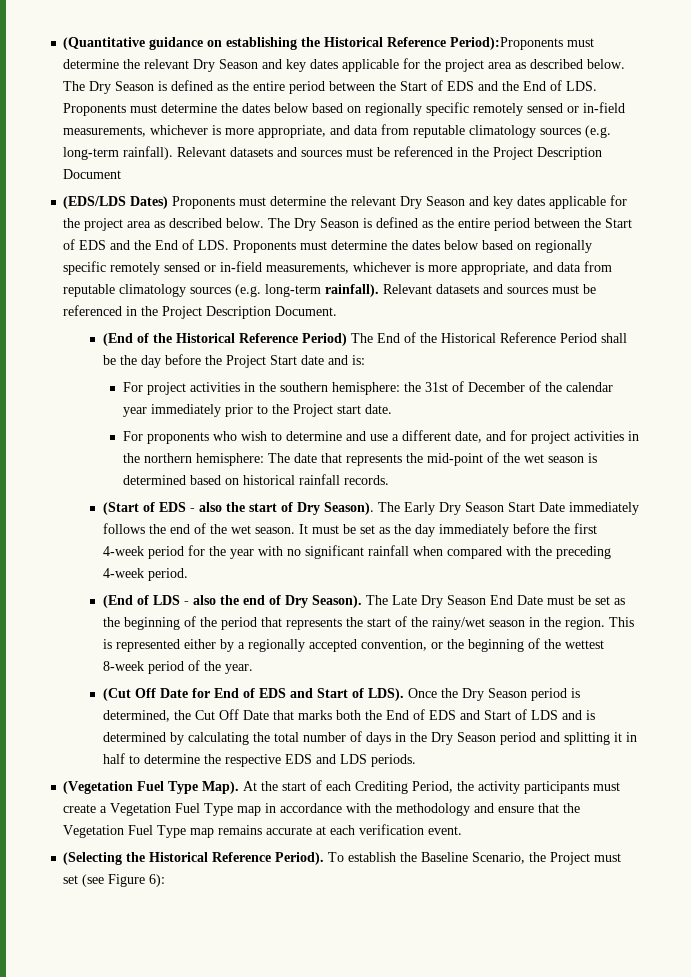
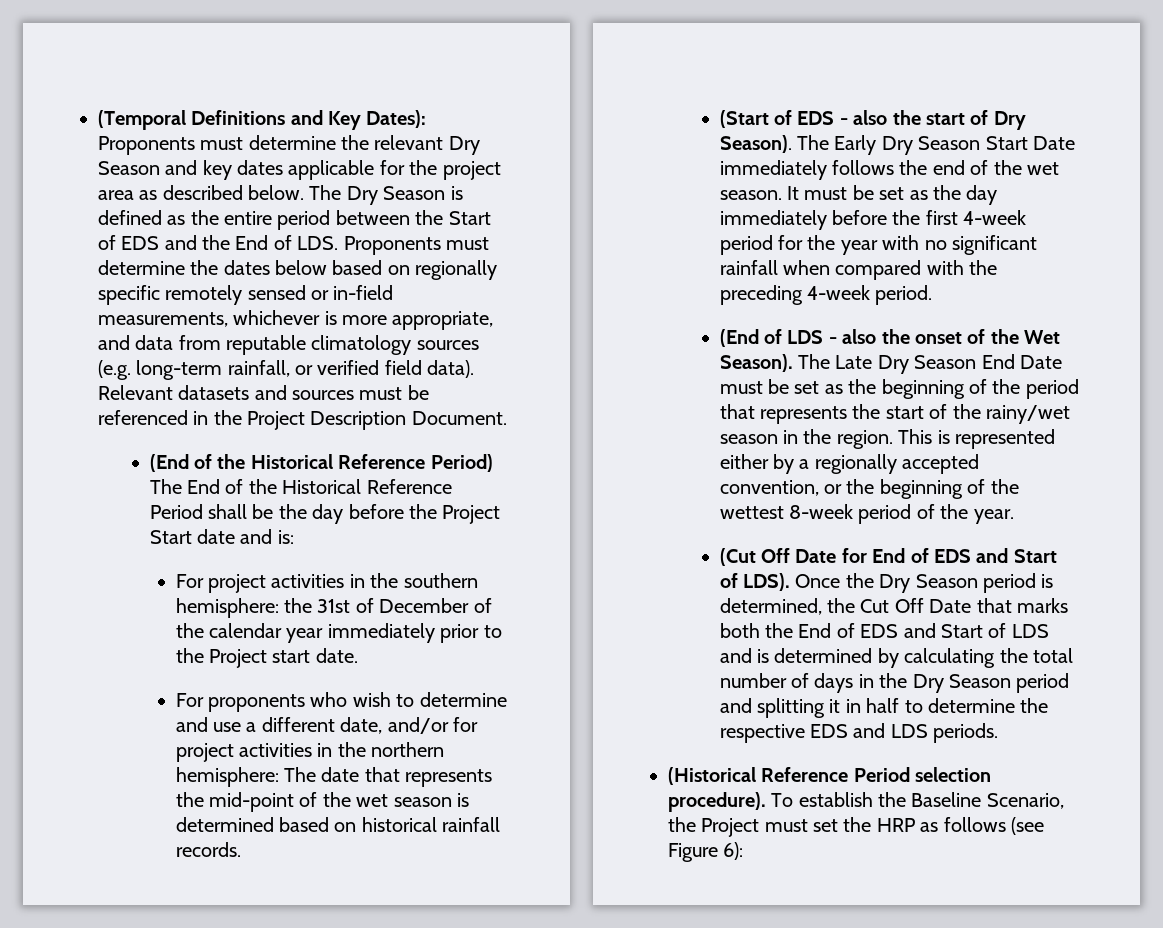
- (Quantitative guidance on establishing the Historical Reference Period):Proponents must determine the relevant Dry Season and key dates applicable for the project area as described below. The Dry Season is defined as the entire period between the Start of EDS and the End of LDS. Proponents must determine the dates below based on regionally specific remotely sensed or in-field measurements, whichever is more appropriate, and data from reputable climatology sources (e.g. long-term rainfall). Relevant datasets and sources must be referenced in the Project Description Document
- (EDS/LDS Dates) Proponents must determine the relevant Dry Season and key dates applicable for the project area as described below. The Dry Season is defined as the entire period between the Start of EDS and the End of LDS. Proponents must determine the dates below based on regionally specific remotely sensed or in-field measurements, whichever is more appropriate, and data from reputable climatology sources (e.g. long-term rainfall).
+ (Temporal Definitions and Key Dates): Proponents must determine the relevant Dry Season and key dates applicable for the project area as described below. The Dry Season is defined as the entire period between the Start of EDS and the End of LDS. Proponents must determine the dates below based on regionally specific remotely sensed or in-field measurements, whichever is more appropriate, and data from reputable climatology sources (e.g. long-term rainfall, or verified field data).
- For proponents who wish to determine and use a different date, and for project activities in the northern hemisphere: The date that represents the mid-point of the wet season is determined based on historical rainfall records.
+ For proponents who wish to determine and use a different date, and/or for project activities in the northern hemisphere: The date that represents the mid-point of the wet season is determined based on historical rainfall records.
- (End of LDS - also the end of Dry Season).
+ (End of LDS - also the onset of the Wet Season).
- (Vegetation Fuel Type Map). At the start of each Crediting Period, the activity participants must create a Vegetation Fuel Type map in accordance with the methodology and ensure that the Vegetation Fuel Type map remains accurate at each verification event.
- (Selecting the Historical Reference Period).
+ (Historical Reference Period selection procedure).
- To establish the Baseline Scenario, the Project must set (see Figure 6):
+ To establish the Baseline Scenario, the Project must set the HRP as follows (see Figure 6):

